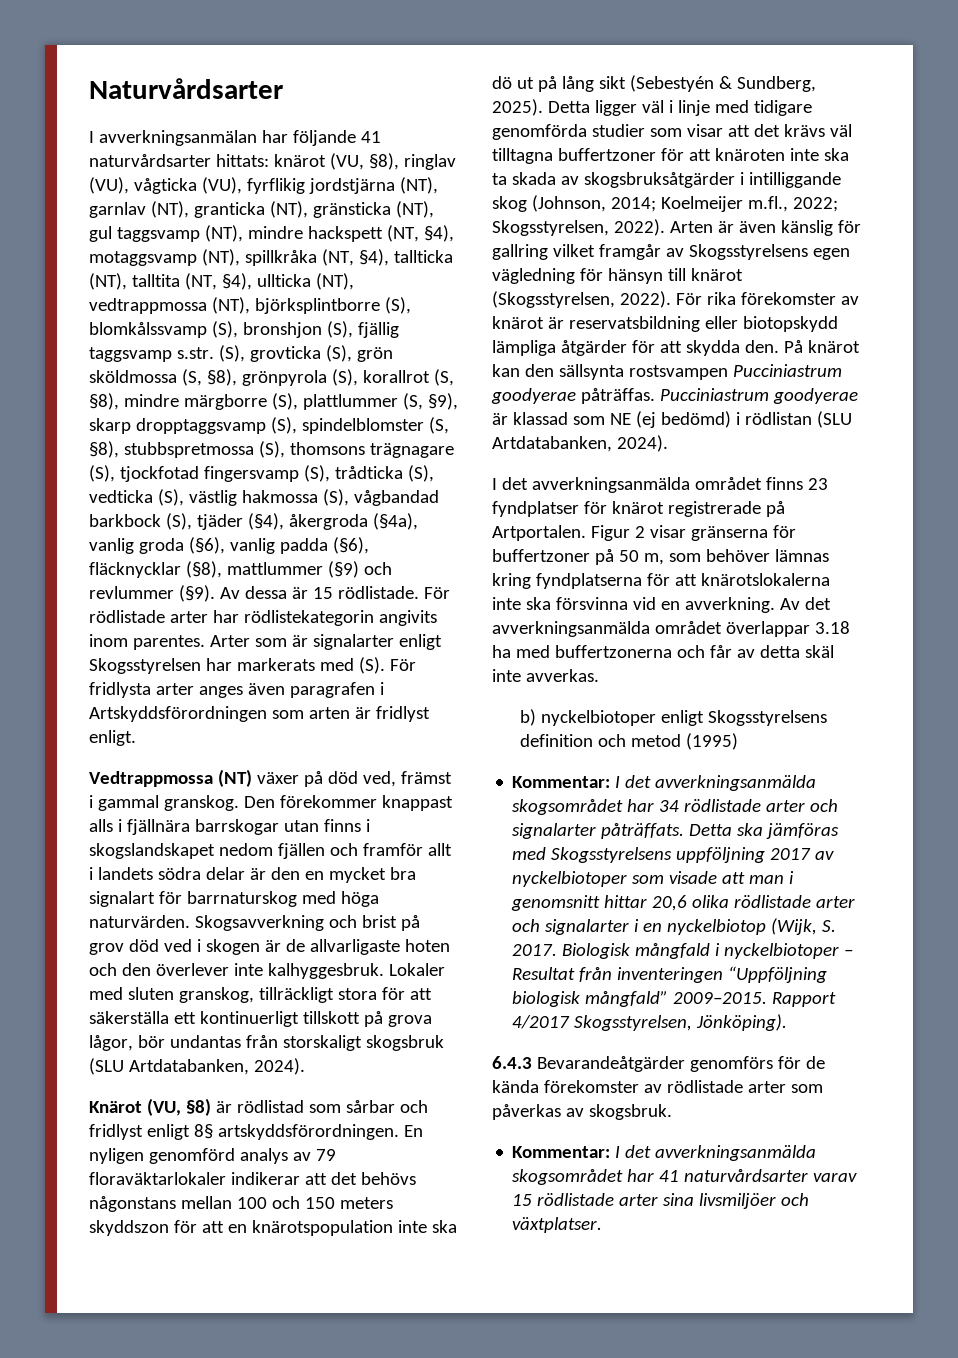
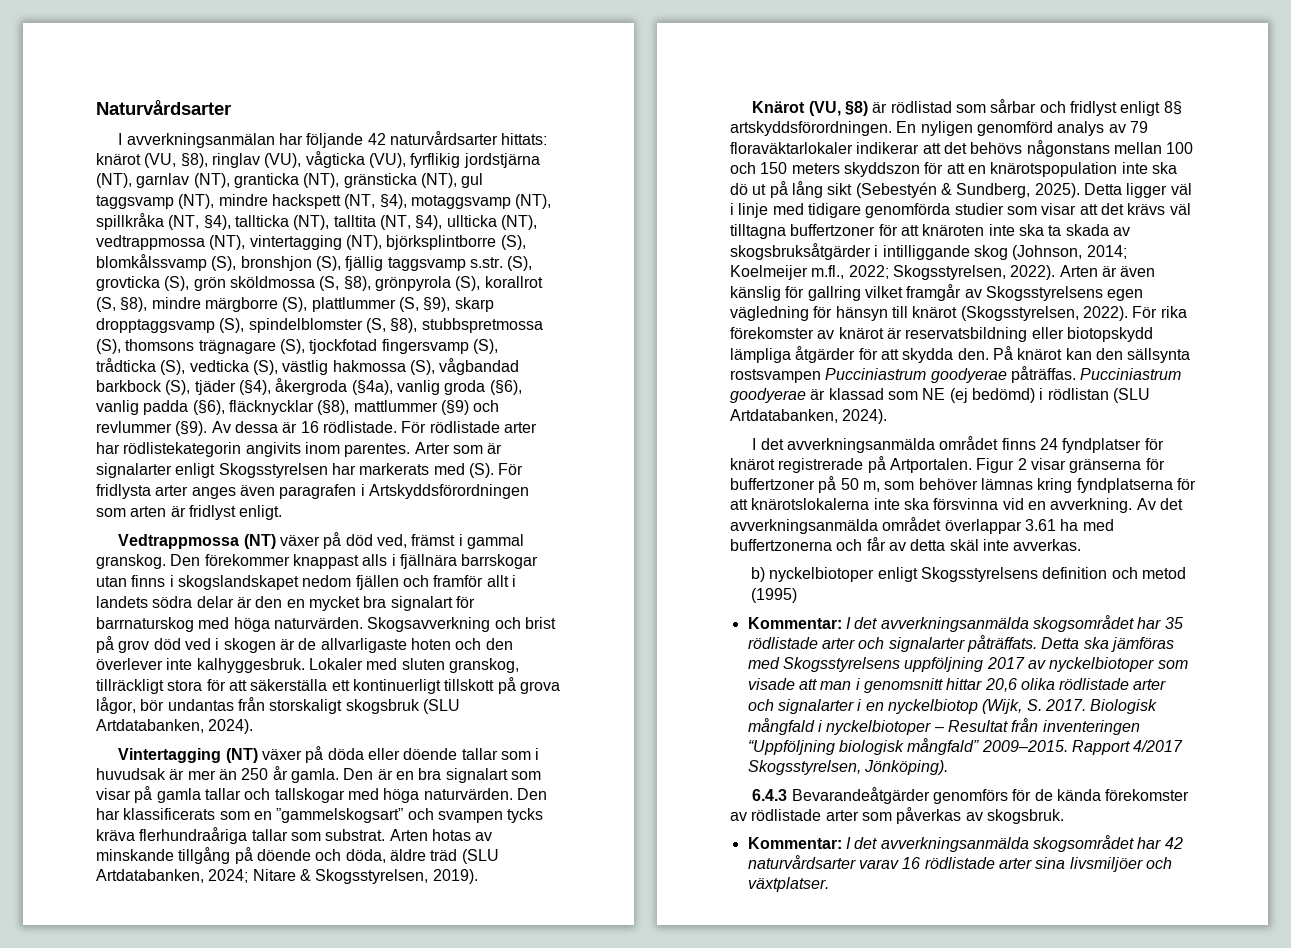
- I avverkningsanmälan har följande 41 naturvårdsarter hittats:
+ I avverkningsanmälan har följande 42 naturvårdsarter hittats:
- knärot (VU, §8), ringlav (VU), vågticka (VU), fyrflikig jordstjärna (NT), garnlav (NT), granticka (NT), gränsticka (NT), gul taggsvamp (NT), mindre hackspett (NT, §4), motaggsvamp (NT), spillkråka (NT, §4), tallticka (NT), talltita (NT, §4), ullticka (NT), vedtrappmossa (NT), björksplintborre (S), blomkålssvamp (S), bronshjon (S), fjällig taggsvamp s.str. (S), grovticka (S), grön sköldmossa (S, §8), grönpyrola (S), korallrot (S, §8), mindre märgborre (S), plattlummer (S, §9), skarp dropptaggsvamp (S), spindelblomster (S, §8), stubbspretmossa (S), thomsons trägnagare (S), tjockfotad fingersvamp (S), trådticka (S), vedticka (S), västlig hakmossa (S), vågbandad barkbock (S), tjäder (§4), åkergroda (§4a), vanlig groda (§6), vanlig padda (§6), fläcknycklar (§8), mattlummer (§9) och revlummer (§9).
+ knärot (VU, §8), ringlav (VU), vågticka (VU), fyrflikig jordstjärna (NT), garnlav (NT), granticka (NT), gränsticka (NT), gul taggsvamp (NT), mindre hackspett (NT, §4), motaggsvamp (NT), spillkråka (NT, §4), tallticka (NT), talltita (NT, §4), ullticka (NT), vedtrappmossa (NT), vintertagging (NT), björksplintborre (S), blomkålssvamp (S), bronshjon (S), fjällig taggsvamp s.str. (S), grovticka (S), grön sköldmossa (S, §8), grönpyrola (S), korallrot (S, §8), mindre märgborre (S), plattlummer (S, §9), skarp dropptaggsvamp (S), spindelblomster (S, §8), stubbspretmossa (S), thomsons trägnagare (S), tjockfotad fingersvamp (S), trådticka (S), vedticka (S), västlig hakmossa (S), vågbandad barkbock (S), tjäder (§4), åkergroda (§4a), vanlig groda (§6), vanlig padda (§6), fläcknycklar (§8), mattlummer (§9) och revlummer (§9).
- Av dessa är 15 rödlistade.
+ Av dessa är 16 rödlistade.
+ Vintertagging (NT) växer på döda eller döende tallar som i huvudsak är mer än 250 år gamla. Den är en bra signalart som visar på gamla tallar och tallskogar med höga naturvärden. Den har klassificerats som en ”gammelskogsart” och svampen tycks kräva flerhundraåriga tallar som substrat. Arten hotas av minskande tillgång på döende och döda, äldre träd (SLU Artdatabanken, 2024; Nitare & Skogsstyrelsen, 2019).
- I det avverkningsanmälda området finns 23 fyndplatser för knärot registrerade på Artportalen.
+ I det avverkningsanmälda området finns 24 fyndplatser för knärot registrerade på Artportalen.
- Av det avverkningsanmälda området överlappar 3.18 ha med buffertzonerna och får av detta skäl inte avverkas.
+ Av det avverkningsanmälda området överlappar 3.61 ha med buffertzonerna och får av detta skäl inte avverkas.
- Kommentar: I det avverkningsanmälda skogsområdet har 34 rödlistade arter och signalarter påträffats.
+ Kommentar: I det avverkningsanmälda skogsområdet har 35 rödlistade arter och signalarter påträffats.
- Kommentar: I det avverkningsanmälda skogsområdet har 41 naturvårdsarter varav 15 rödlistade arter sina livsmiljöer och växtplatser.
+ Kommentar: I det avverkningsanmälda skogsområdet har 42 naturvårdsarter varav 16 rödlistade arter sina livsmiljöer och växtplatser.

